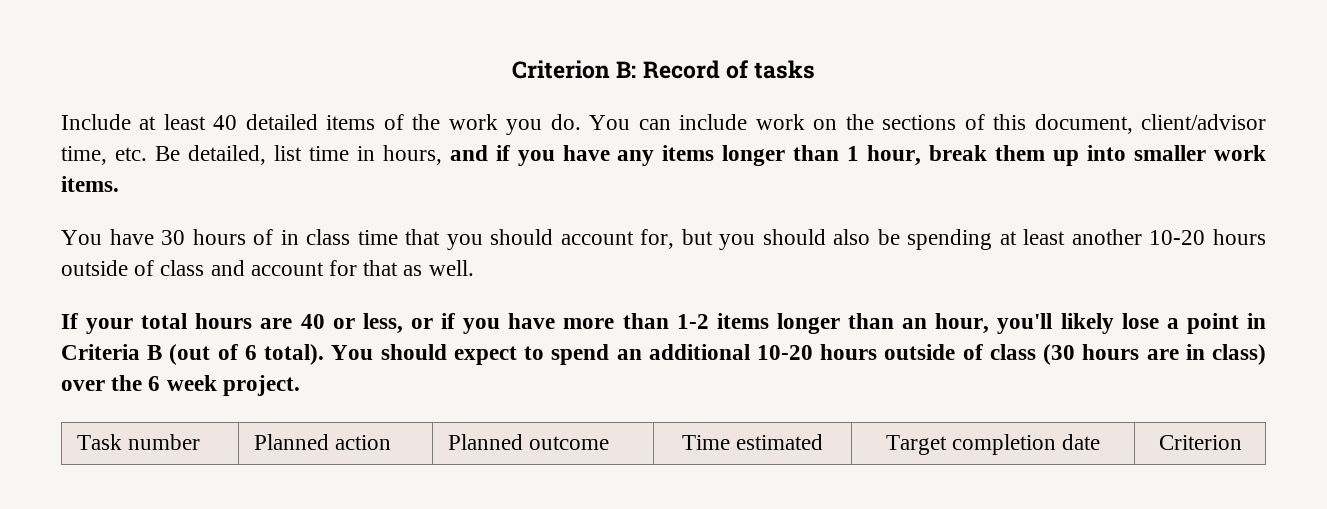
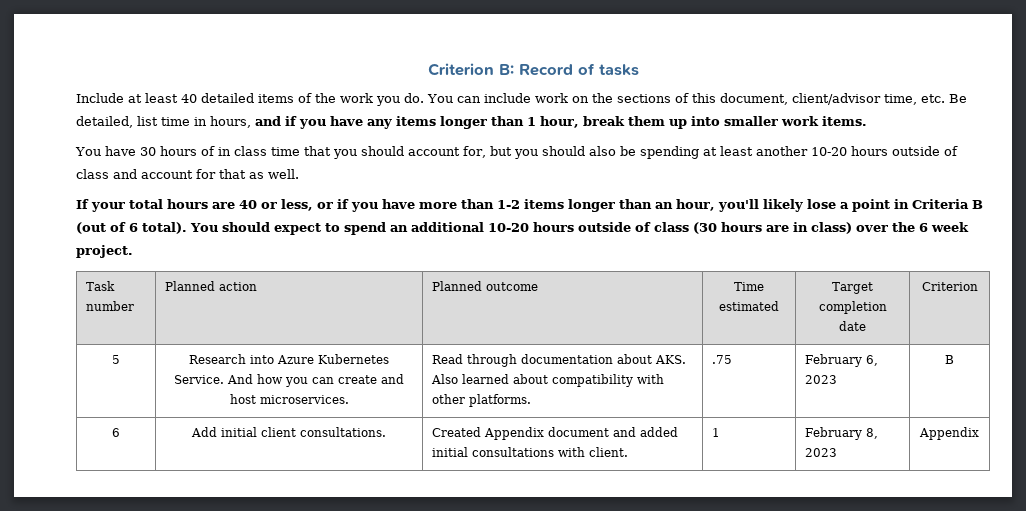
+ 5 | Research into Azure Kubernetes Service. And how you can create and host microservices. | Read through documentation about AKS. Also learned about compatibility with other platforms. | .75 | February 6, 2023 | B
+ 6 | Add initial client consultations. | Created Appendix document and added initial consultations with client. | 1 | February 8, 2023 | Appendix

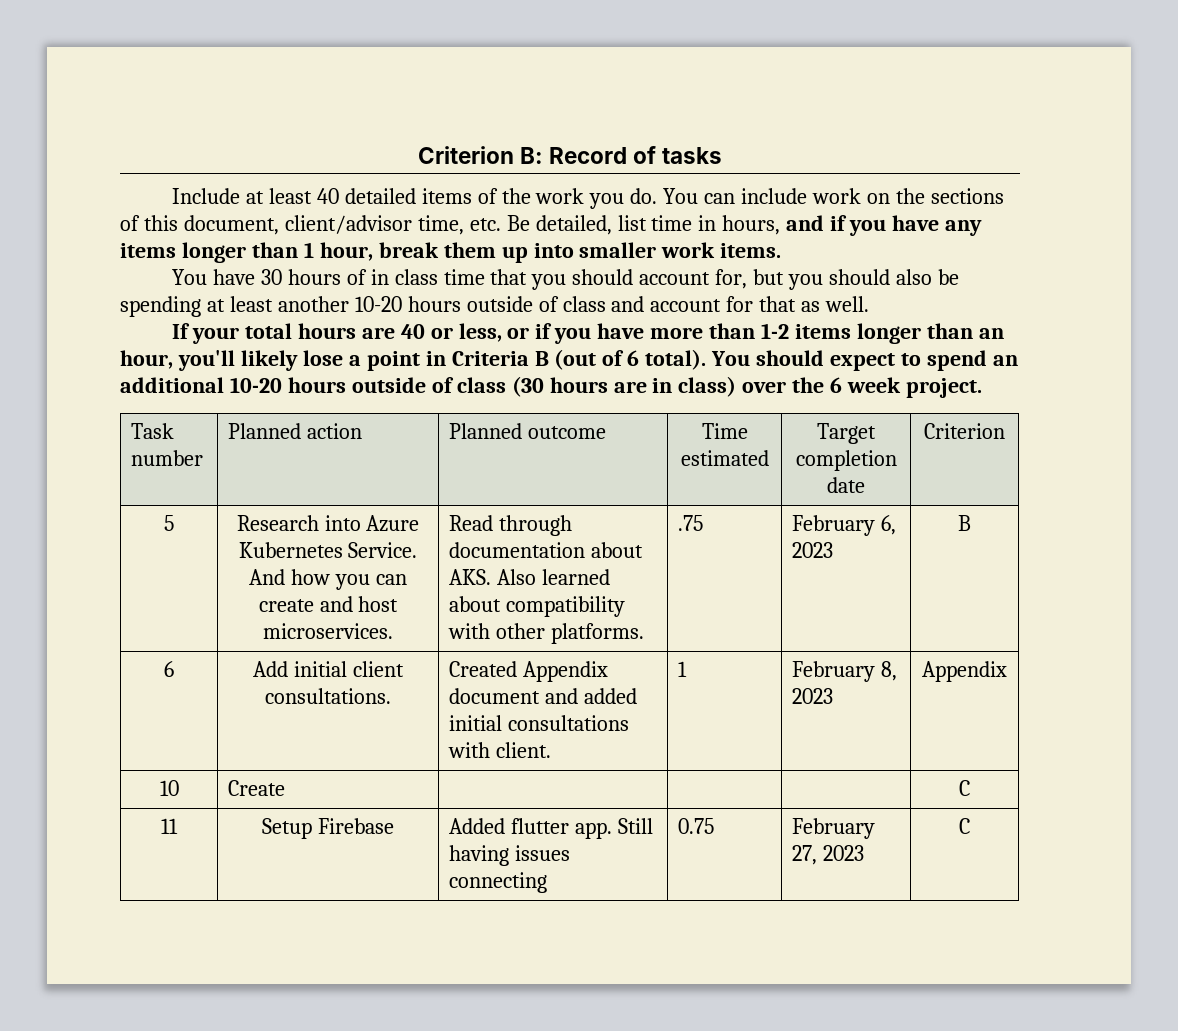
+ 10 | Create | | | | C
+ 11 | Setup Firebase | Added flutter app. Still having issues connecting | 0.75 | February 27, 2023 | C

